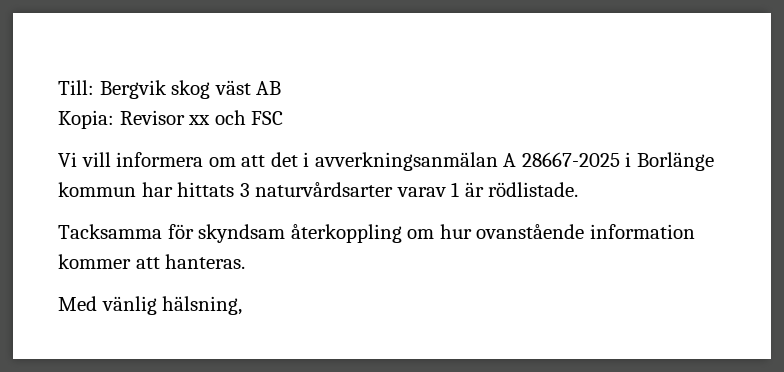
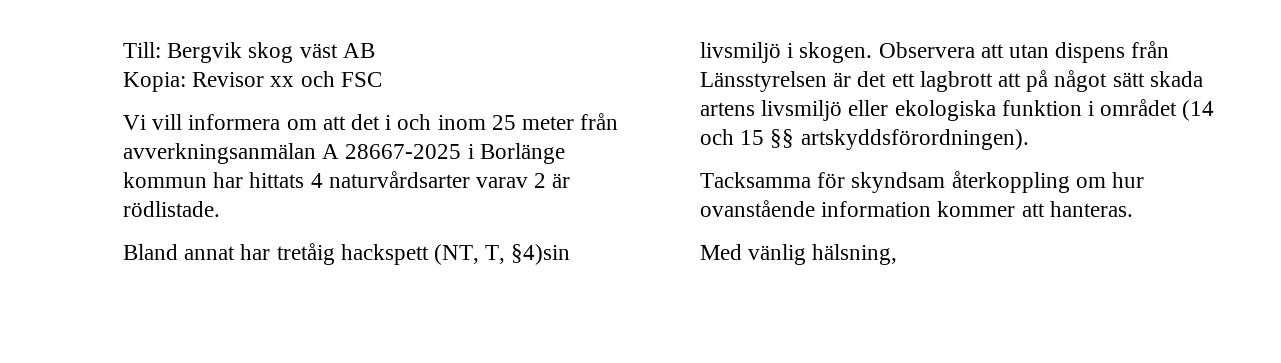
- Vi vill informera om att det i avverkningsanmälan A 28667-2025 i Borlänge kommun har hittats 3 naturvårdsarter varav 1 är rödlistade.
+ Vi vill informera om att det i och inom 25 meter från avverkningsanmälan A 28667-2025 i Borlänge kommun har hittats 4 naturvårdsarter varav 2 är rödlistade.
+ Bland annat har tretåig hackspett (NT, T, §4)sin livsmiljö i skogen. Observera att utan dispens från Länsstyrelsen är det ett lagbrott att på något sätt skada artens livsmiljö eller ekologiska funktion i området (14 och 15 §§ artskyddsförordningen).

